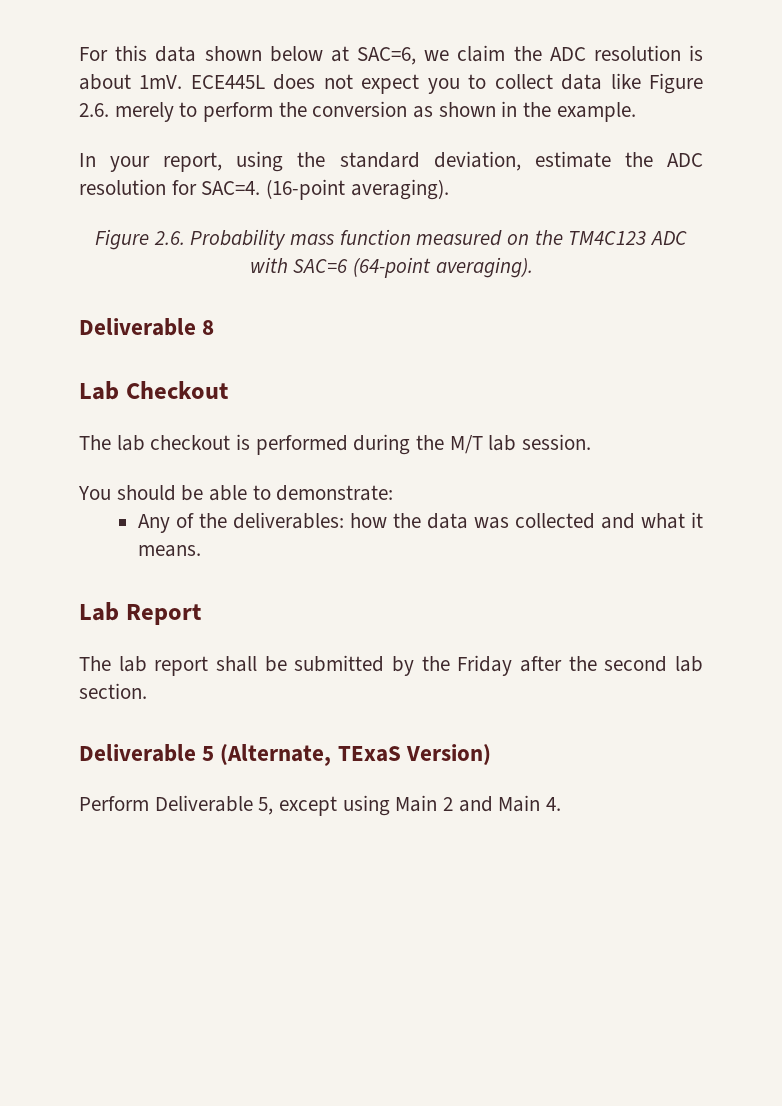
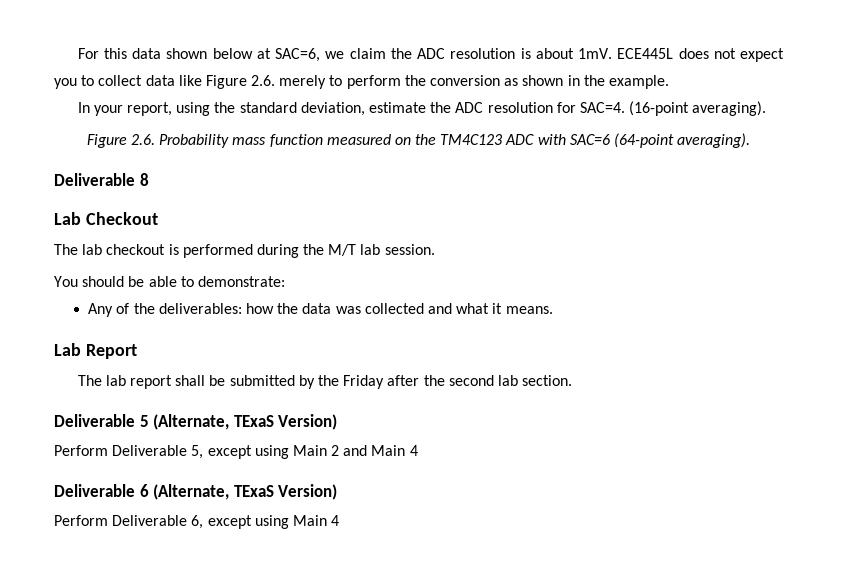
- Perform Deliverable 5, except using Main 2 and Main 4.
+ Perform Deliverable 5, except using Main 2 and Main 4
+ Deliverable 6 (Alternate, TExaS Version)
+ Perform Deliverable 6, except using Main 4

